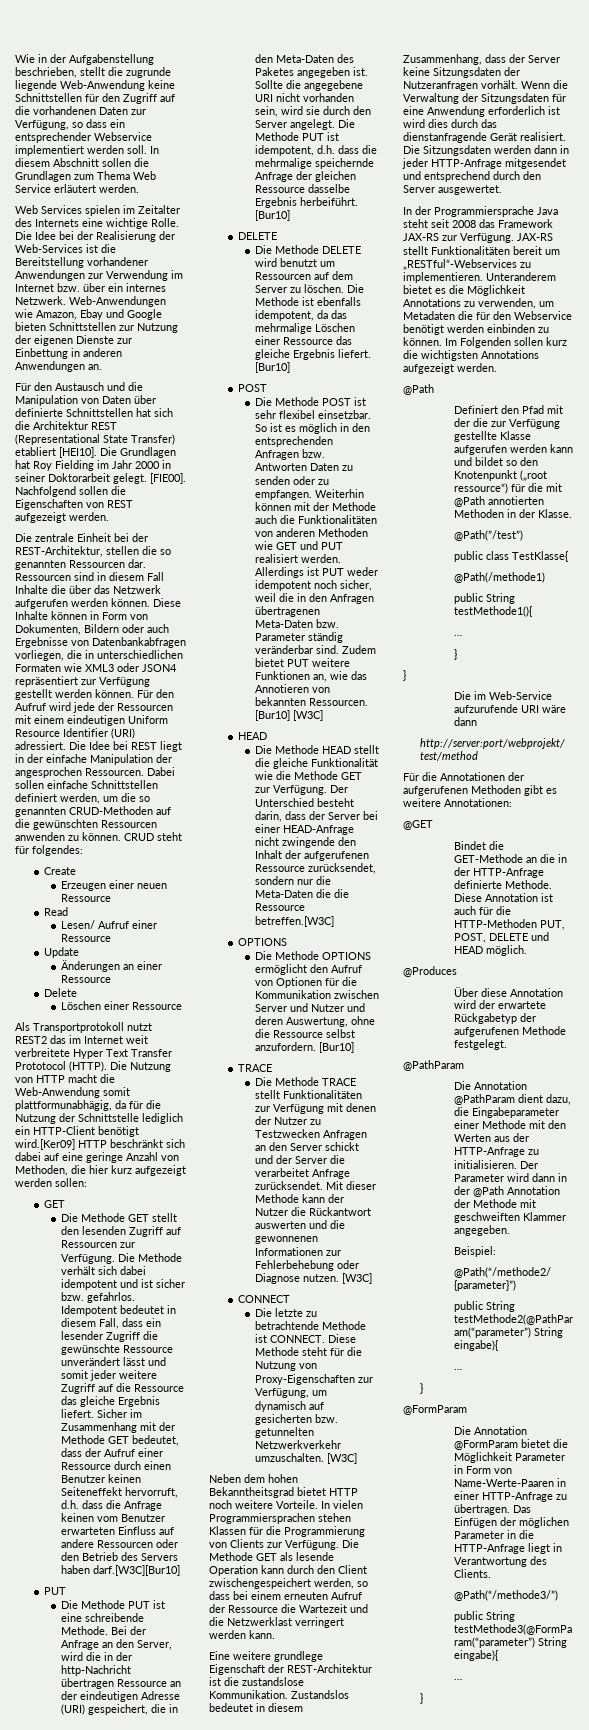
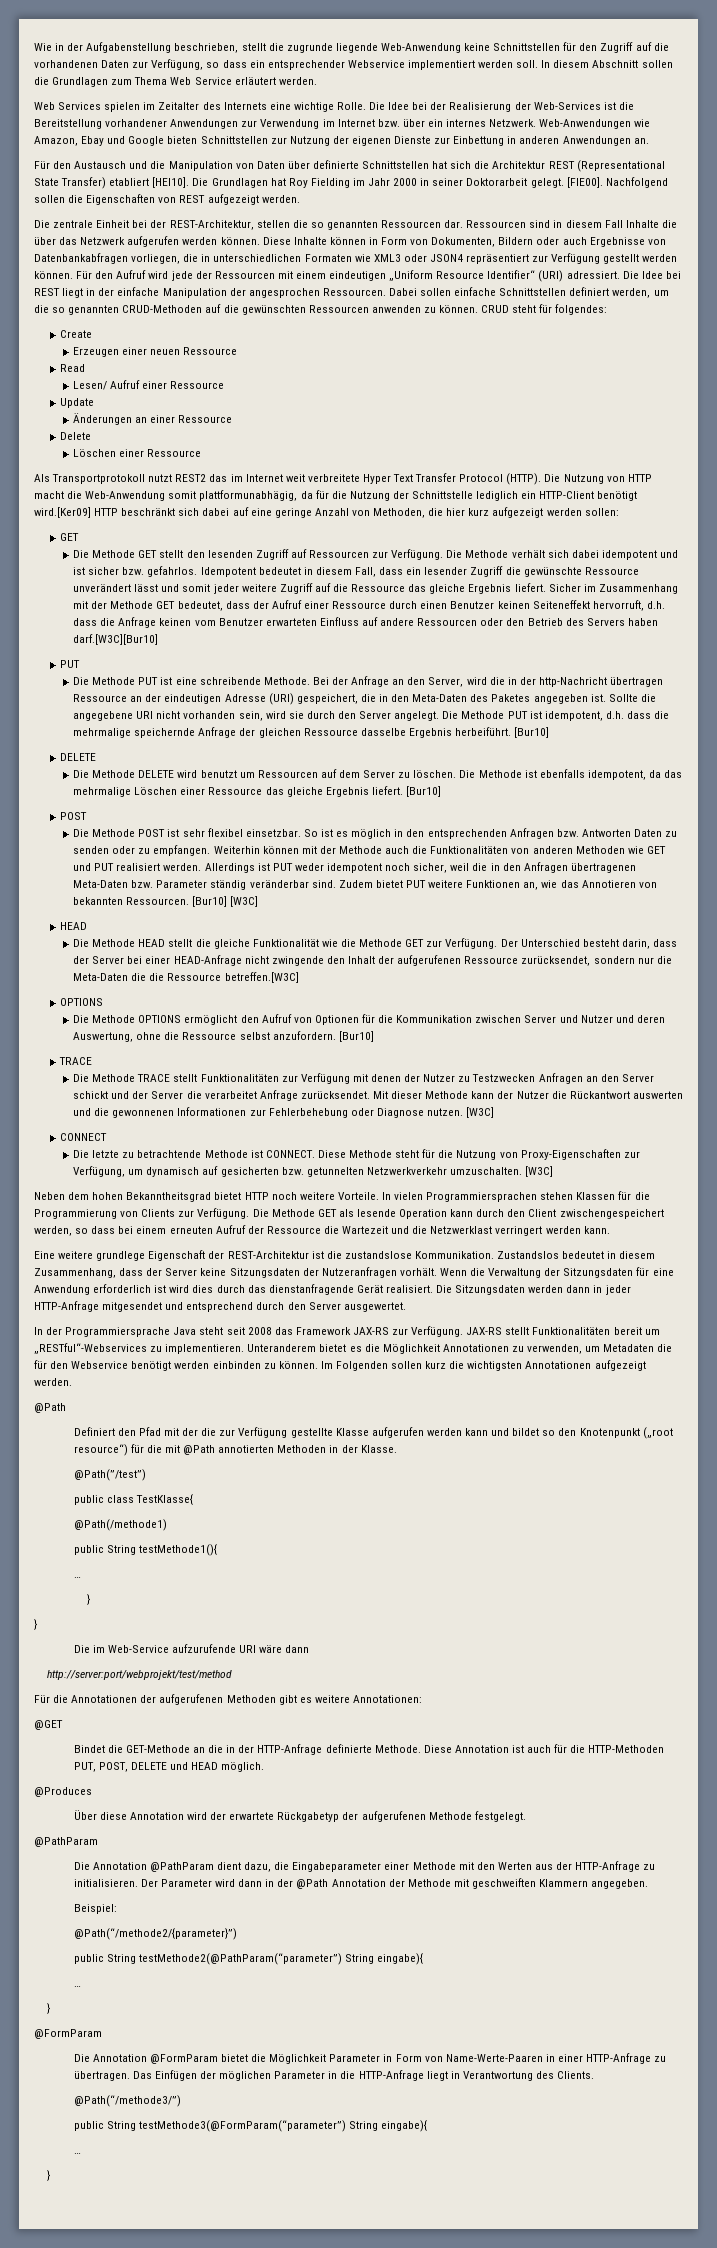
- Für den Aufruf wird jede der Ressourcen mit einem eindeutigen Uniform Resource Identifier (URI) adressiert.
+ Für den Aufruf wird jede der Ressourcen mit einem eindeutigen „Uniform Resource Identifier“ (URI) adressiert.
- Als Transportprotokoll nutzt REST2 das im Internet weit verbreitete Hyper Text Transfer Prototocol (HTTP).
+ Als Transportprotokoll nutzt REST2 das im Internet weit verbreitete Hyper Text Transfer Protocol (HTTP).
- Unteranderem bietet es die Möglichkeit Annotations zu verwenden, um Metadaten die für den Webservice benötigt werden einbinden zu können.
+ Unteranderem bietet es die Möglichkeit Annotationen zu verwenden, um Metadaten die für den Webservice benötigt werden einbinden zu können.
- Im Folgenden sollen kurz die wichtigsten Annotations aufgezeigt werden.
+ Im Folgenden sollen kurz die wichtigsten Annotationen aufgezeigt werden.
- Definiert den Pfad mit der die zur Verfügung gestellte Klasse aufgerufen werden kann und bildet so den Knotenpunkt („root ressource“) für die mit @Path annotierten Methoden in der Klasse.
+ Definiert den Pfad mit der die zur Verfügung gestellte Klasse aufgerufen werden kann und bildet so den Knotenpunkt („root resource“) für die mit @Path annotierten Methoden in der Klasse.
- Der Parameter wird dann in der @Path Annotation der Methode mit geschweiften Klammer angegeben.
+ Der Parameter wird dann in der @Path Annotation der Methode mit geschweiften Klammern angegeben.

